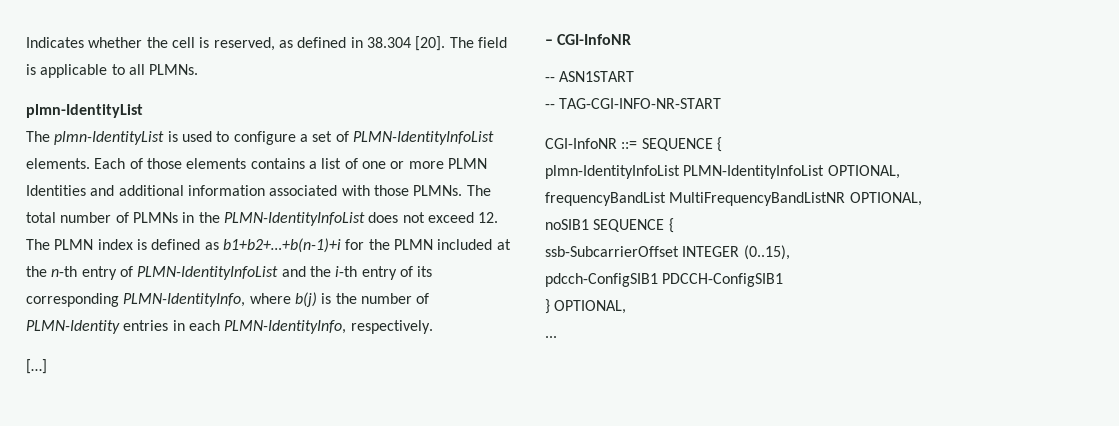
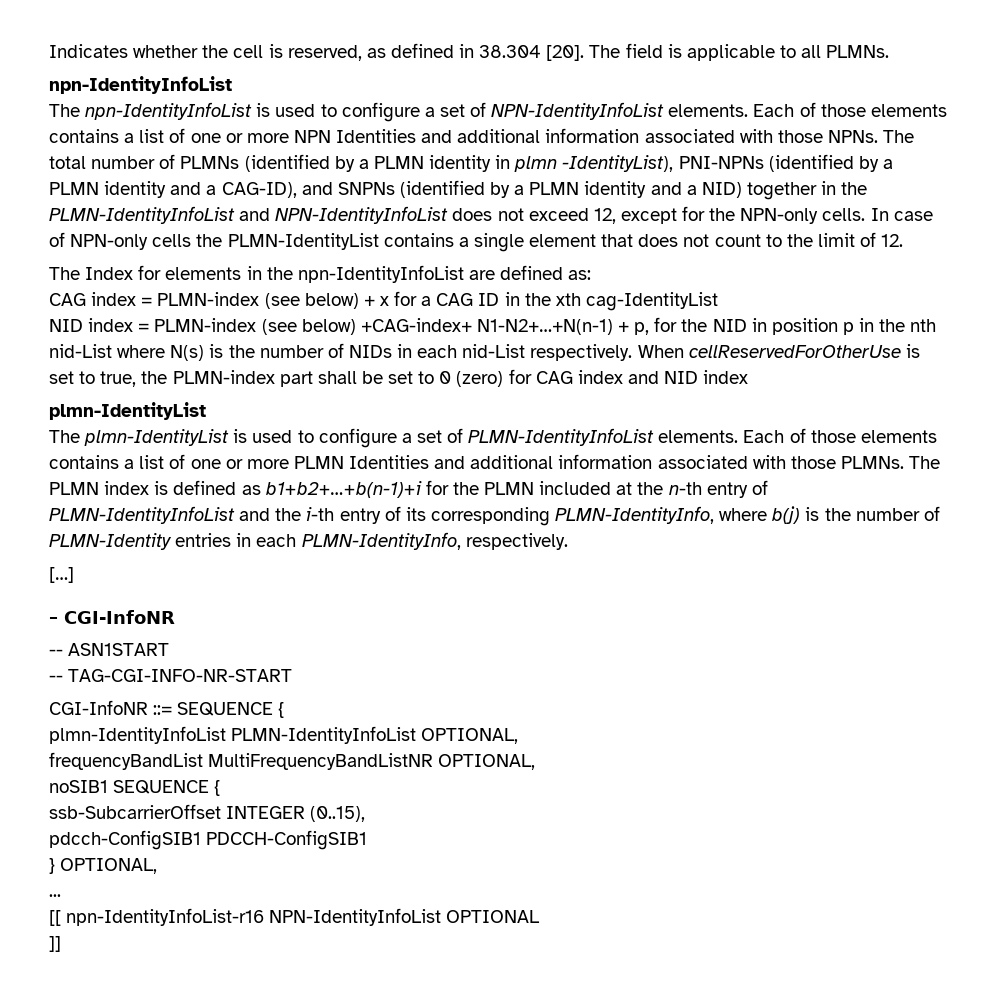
  The field is applicable to all PLMNs.
+ npn-IdentityInfoList
+ The npn-IdentityInfoList is used to configure a set of NPN-IdentityInfoList elements. Each of those elements contains a list of one or more NPN Identities and additional information associated with those NPNs. The total number of PLMNs (identified by a PLMN identity in plmn -IdentityList), PNI-NPNs (identified by a PLMN identity and a CAG-ID), and SNPNs (identified by a PLMN identity and a NID) together in the PLMN-IdentityInfoList and NPN-IdentityInfoList does not exceed 12, except for the NPN-only cells. In case of NPN-only cells the PLMN-IdentityList contains a single element that does not count to the limit of 12.
+ The Index for elements in the npn-IdentityInfoList are defined as:
+ CAG index = PLMN-index (see below) + x for a CAG ID in the xth cag-IdentityList
+ NID index = PLMN-index (see below) +CAG-index+ N1-N2+…+N(n-1) + p, for the NID in position p in the nth nid-List where N(s) is the number of NIDs in each nid-List respectively. When cellReservedForOtherUse is set to true, the PLMN-index part shall be set to 0 (zero) for CAG index and NID index
- The total number of PLMNs in the PLMN-IdentityInfoList does not exceed 12. The PLMN index is defined as b1+b2+…+b(n-1)+i for the PLMN included at the n-th entry of PLMN-IdentityInfoList and the i-th entry of its corresponding PLMN-IdentityInfo, where b(j) is the number of PLMN-Identity entries in each PLMN-IdentityInfo, respectively.
+ The PLMN index is defined as b1+b2+…+b(n-1)+i for the PLMN included at the n-th entry of PLMN-IdentityInfoList and the i-th entry of its corresponding PLMN-IdentityInfo, where b(j) is the number of PLMN-Identity entries in each PLMN-IdentityInfo, respectively.
+ [[ npn-IdentityInfoList-r16 NPN-IdentityInfoList OPTIONAL
+ ]]

